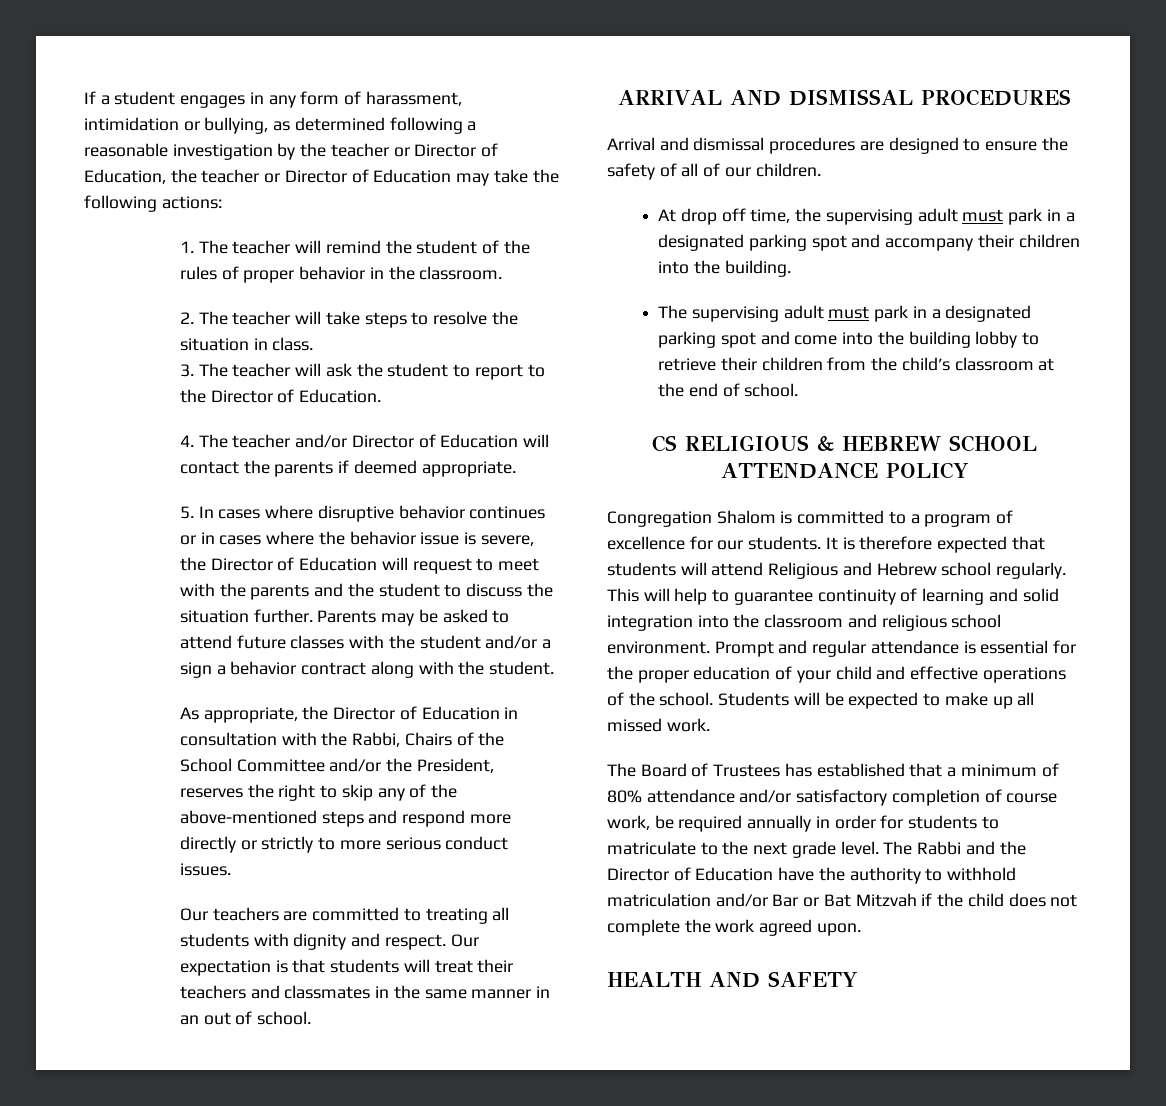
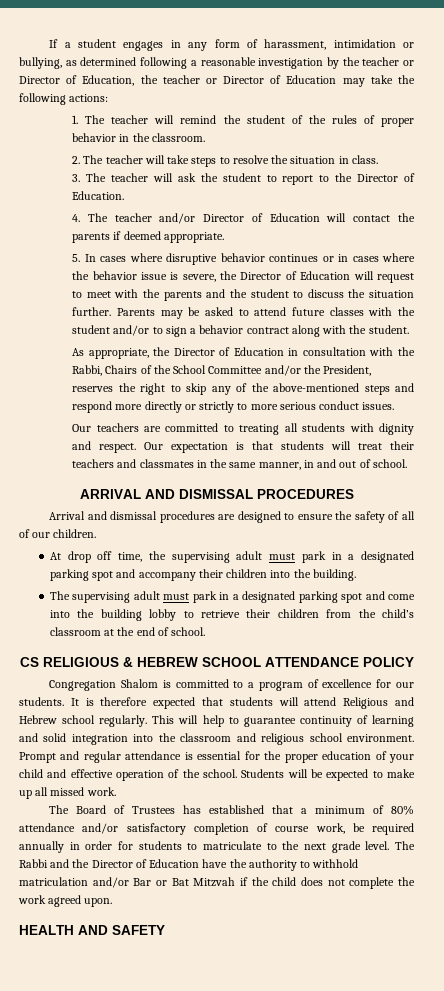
- Parents may be asked to attend future classes with the student and/or a sign a behavior contract along with the student.
+ Parents may be asked to attend future classes with the student and/or to sign a behavior contract along with the student.
- Our expectation is that students will treat their teachers and classmates in the same manner in an out of school.
+ Our expectation is that students will treat their teachers and classmates in the same manner, in and out of school.
- Prompt and regular attendance is essential for the proper education of your child and effective operations of the school.
+ Prompt and regular attendance is essential for the proper education of your child and effective operation of the school.

